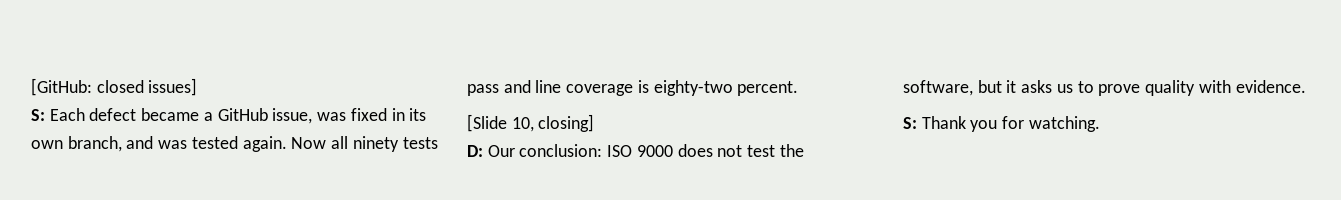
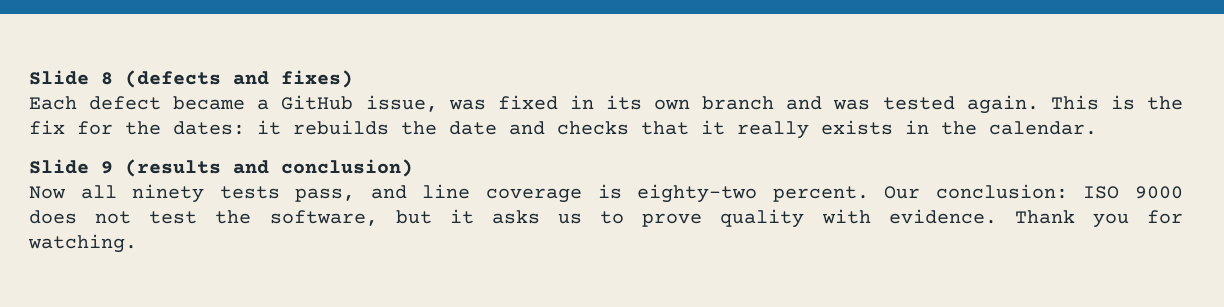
- [GitHub: closed issues]
- S: Each defect became a GitHub issue, was fixed in its own branch, and was tested again. Now all ninety tests pass and line coverage is eighty-two percent.
- [Slide 10, closing]
- D: Our conclusion: ISO 9000 does not test the software, but it asks us to prove quality with evidence.
- S: Thank you for watching.
+ Slide 8 (defects and fixes)
+ Each defect became a GitHub issue, was fixed in its own branch and was tested again. This is the fix for the dates: it rebuilds the date and checks that it really exists in the calendar.
+ Slide 9 (results and conclusion)
+ Now all ninety tests pass, and line coverage is eighty-two percent. Our conclusion: ISO 9000 does not test the software, but it asks us to prove quality with evidence. Thank you for watching.

